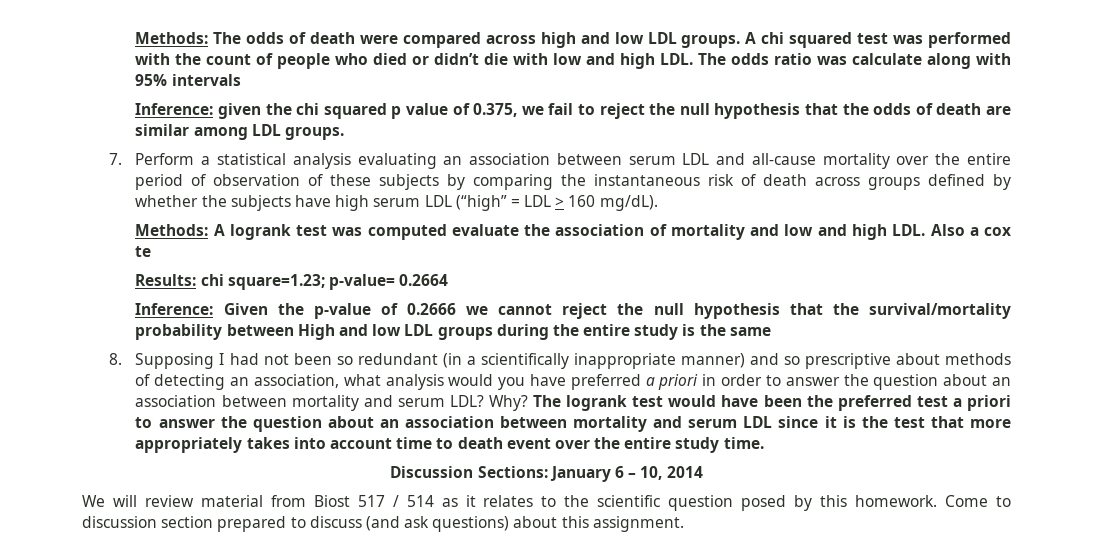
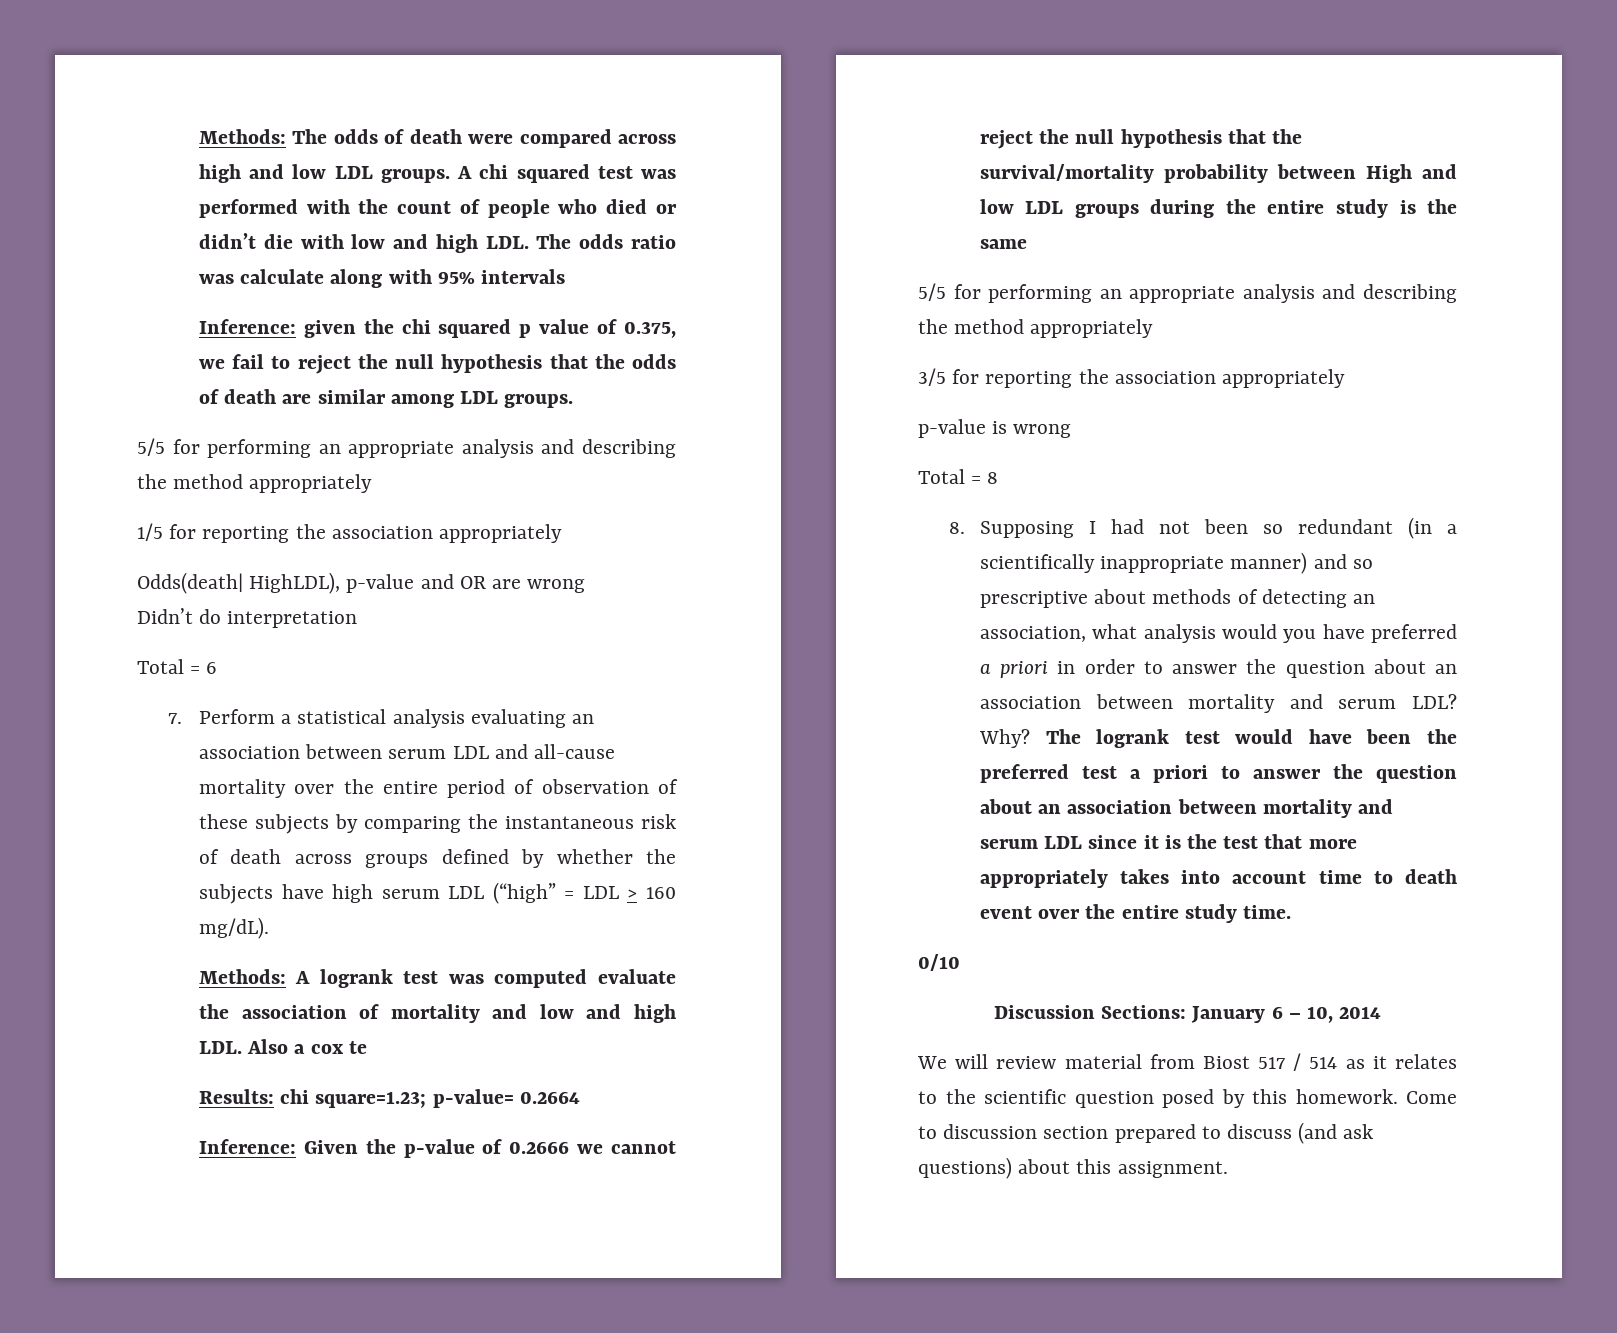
  Inference: given the chi squared p value of 0.375, we fail to reject the null hypothesis that the odds of death are similar among LDL groups.
+ 5/5 for performing an appropriate analysis and describing the method appropriately
+ 1/5 for reporting the association appropriately
+ Odds(death| HighLDL), p-value and OR are wrong
+ Didn’t do interpretation
+ Total = 6
  Inference: Given the p-value of 0.2666 we cannot reject the null hypothesis that the survival/mortality probability between High and low LDL groups during the entire study is the same
+ 5/5 for performing an appropriate analysis and describing the method appropriately
+ 3/5 for reporting the association appropriately
+ p-value is wrong
+ Total = 8
+ 0/10

